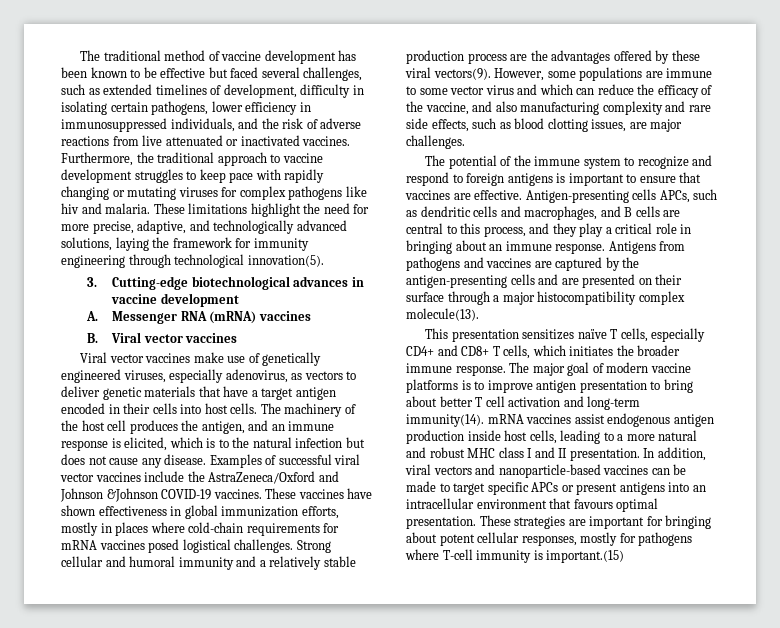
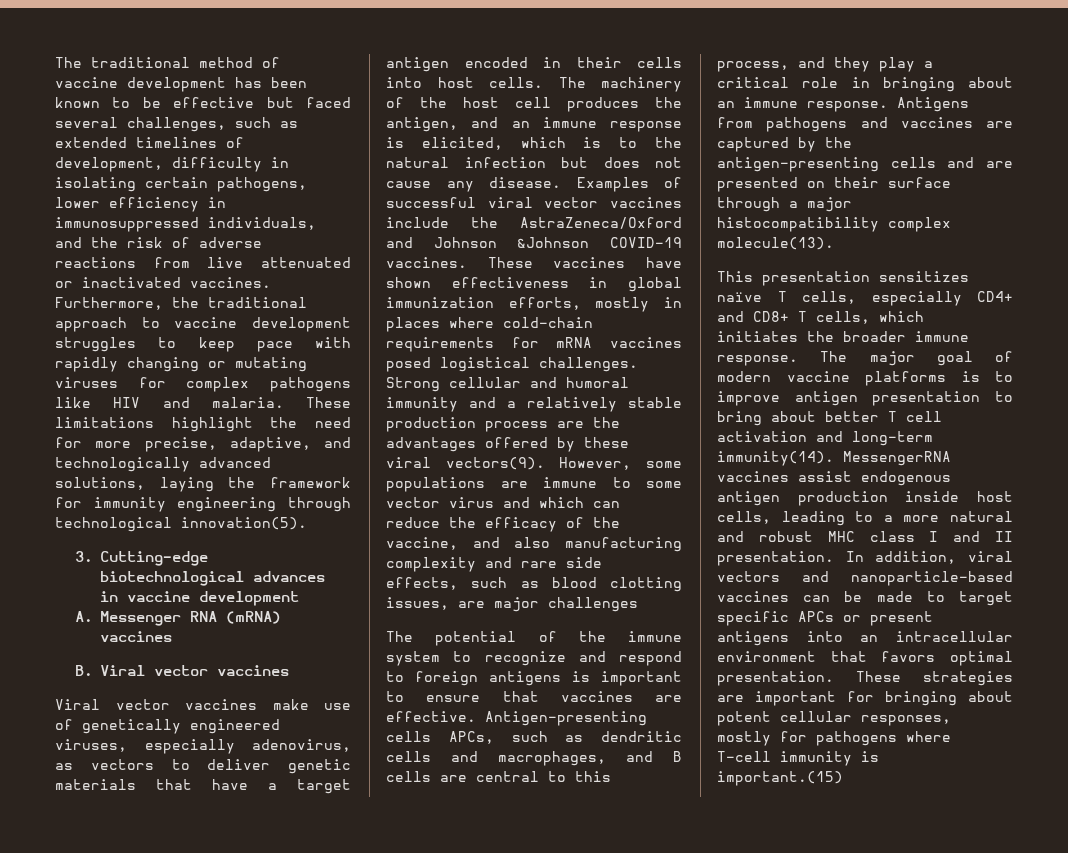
- Furthermore, the traditional approach to vaccine development struggles to keep pace with rapidly changing or mutating viruses for complex pathogens like hiv and malaria.
+ Furthermore, the traditional approach to vaccine development struggles to keep pace with rapidly changing or mutating viruses for complex pathogens like HIV and malaria.
- However, some populations are immune to some vector virus and which can reduce the efficacy of the vaccine, and also manufacturing complexity and rare side effects, such as blood clotting issues, are major challenges.
+ However, some populations are immune to some vector virus and which can reduce the efficacy of the vaccine, and also manufacturing complexity and rare side effects, such as blood clotting issues, are major challenges
- The major goal of modern vaccine platforms is to improve antigen presentation to bring about better T cell activation and long-term immunity(14). mRNA vaccines assist endogenous antigen production inside host cells, leading to a more natural and robust MHC class I and II presentation.
+ The major goal of modern vaccine platforms is to improve antigen presentation to bring about better T cell activation and long-term immunity(14). MessengerRNA vaccines assist endogenous antigen production inside host cells, leading to a more natural and robust MHC class I and II presentation.
- In addition, viral vectors and nanoparticle-based vaccines can be made to target specific APCs or present antigens into an intracellular environment that favours optimal presentation.
+ In addition, viral vectors and nanoparticle-based vaccines can be made to target specific APCs or present antigens into an intracellular environment that favors optimal presentation.

